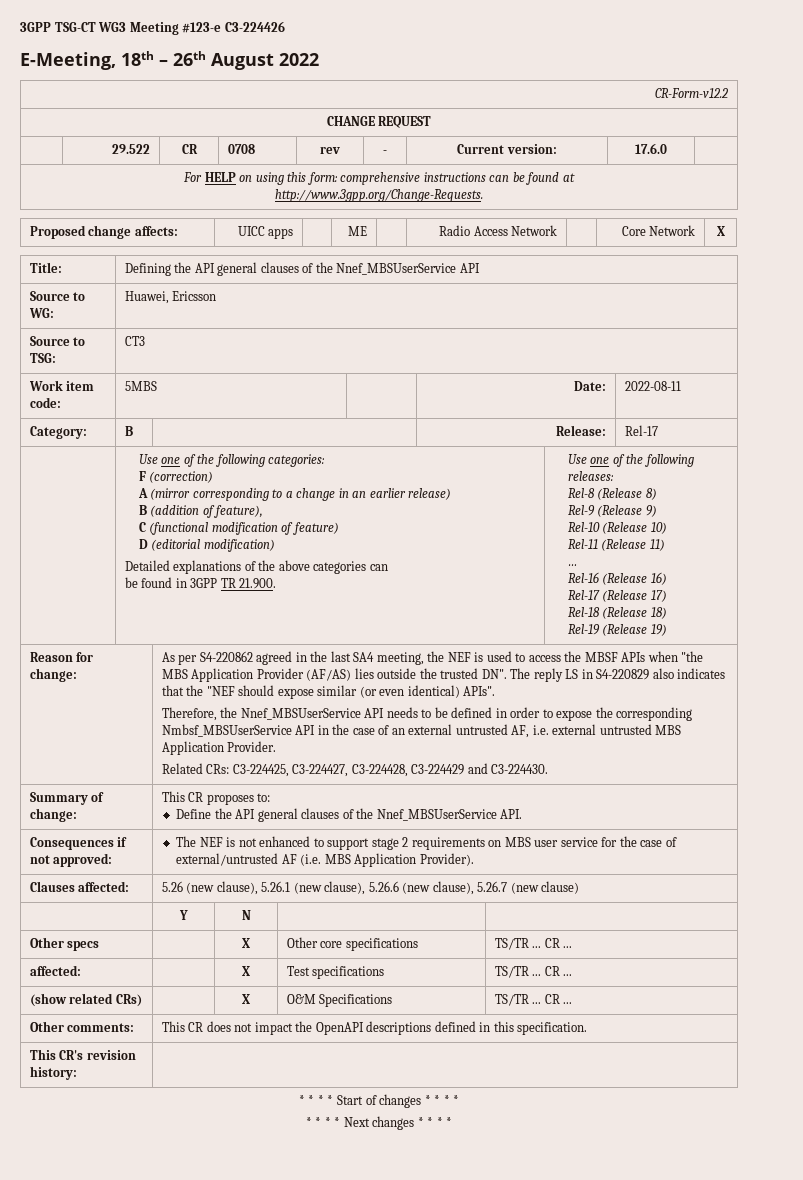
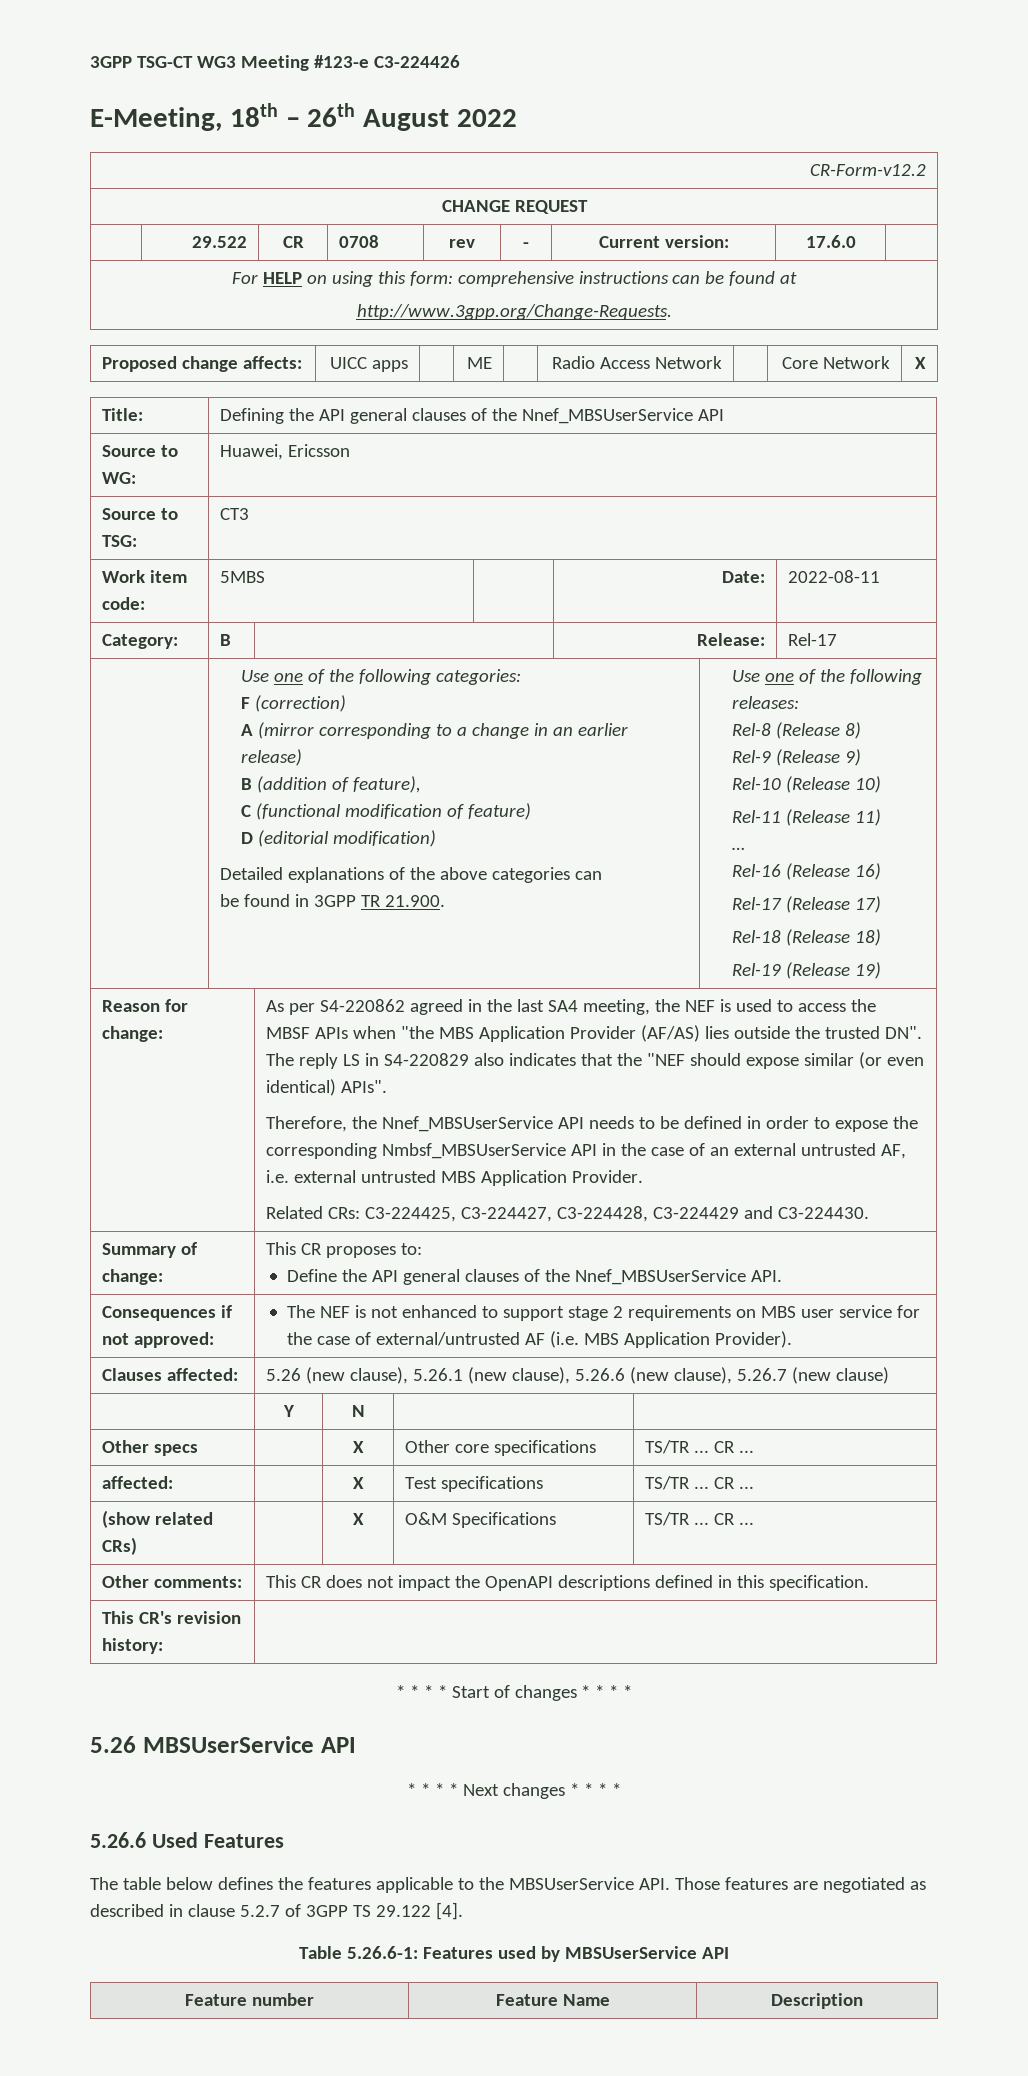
+ 5.26 MBSUserService API
+ 5.26.6 Used Features
+ The table below defines the features applicable to the MBSUserService API. Those features are negotiated as described in clause 5.2.7 of 3GPP TS 29.122 [4].
+ Table 5.26.6-1: Features used by MBSUserService API
+ Feature number | Feature Name | Description

